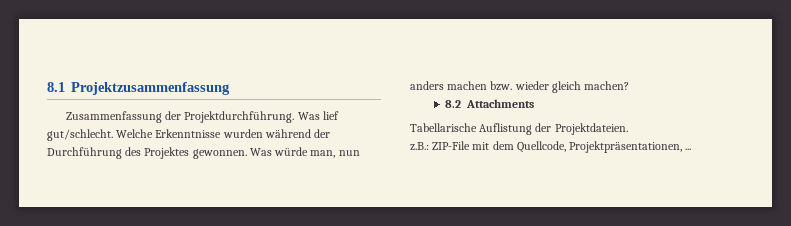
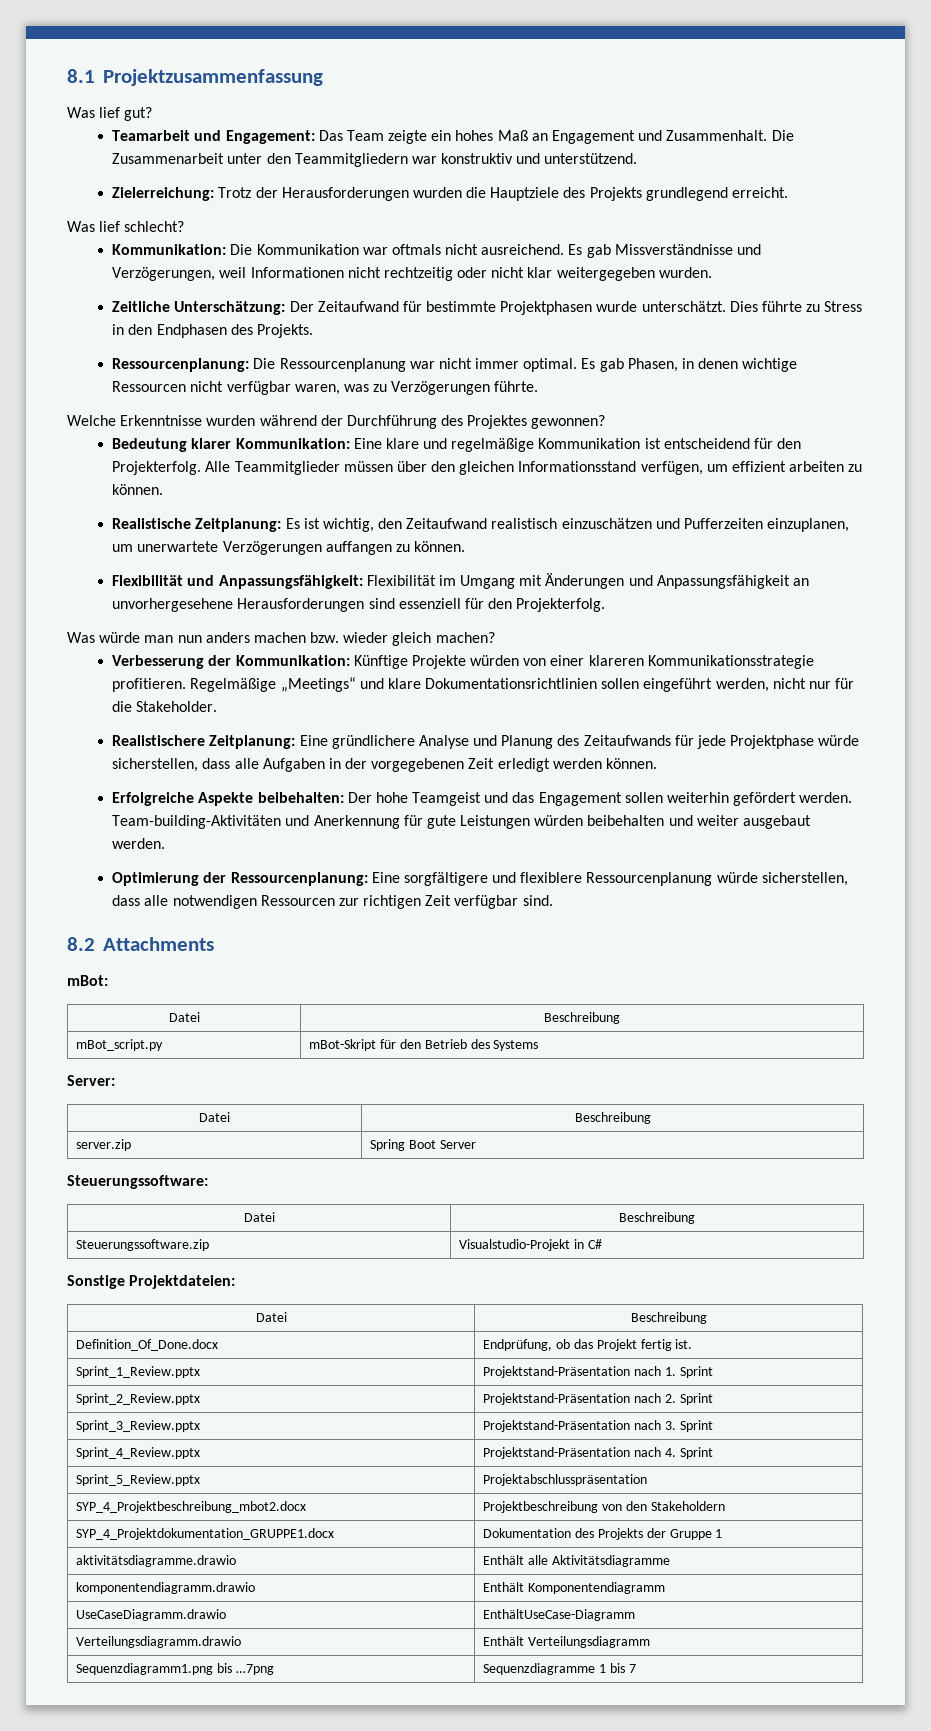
- Zusammenfassung der Projektdurchführung. Was lief gut/schlecht. Welche Erkenntnisse wurden während der Durchführung des Projektes gewonnen. Was würde man, nun anders machen bzw. wieder gleich machen?
+ Was lief gut?
+ Teamarbeit und Engagement: Das Team zeigte ein hohes Maß an Engagement und Zusammenhalt. Die Zusammenarbeit unter den Teammitgliedern war konstruktiv und unterstützend.
+ Zielerreichung: Trotz der Herausforderungen wurden die Hauptziele des Projekts grundlegend erreicht.
+ Was lief schlecht?
+ Kommunikation: Die Kommunikation war oftmals nicht ausreichend. Es gab Missverständnisse und Verzögerungen, weil Informationen nicht rechtzeitig oder nicht klar weitergegeben wurden.
+ Zeitliche Unterschätzung: Der Zeitaufwand für bestimmte Projektphasen wurde unterschätzt. Dies führte zu Stress in den Endphasen des Projekts.
+ Ressourcenplanung: Die Ressourcenplanung war nicht immer optimal. Es gab Phasen, in denen wichtige Ressourcen nicht verfügbar waren, was zu Verzögerungen führte.
+ Welche Erkenntnisse wurden während der Durchführung des Projektes gewonnen?
+ Bedeutung klarer Kommunikation: Eine klare und regelmäßige Kommunikation ist entscheidend für den Projekterfolg. Alle Teammitglieder müssen über den gleichen Informationsstand verfügen, um effizient arbeiten zu können.
+ Realistische Zeitplanung: Es ist wichtig, den Zeitaufwand realistisch einzuschätzen und Pufferzeiten einzuplanen, um unerwartete Verzögerungen auffangen zu können.
+ Flexibilität und Anpassungsfähigkeit: Flexibilität im Umgang mit Änderungen und Anpassungsfähigkeit an unvorhergesehene Herausforderungen sind essenziell für den Projekterfolg.
+ Was würde man nun anders machen bzw. wieder gleich machen?
+ Verbesserung der Kommunikation: Künftige Projekte würden von einer klareren Kommunikationsstrategie profitieren. Regelmäßige „Meetings“ und klare Dokumentationsrichtlinien sollen eingeführt werden, nicht nur für die Stakeholder.
+ Realistischere Zeitplanung: Eine gründlichere Analyse und Planung des Zeitaufwands für jede Projektphase würde sicherstellen, dass alle Aufgaben in der vorgegebenen Zeit erledigt werden können.
+ Erfolgreiche Aspekte beibehalten: Der hohe Teamgeist und das Engagement sollen weiterhin gefördert werden. Team-building-Aktivitäten und Anerkennung für gute Leistungen würden beibehalten und weiter ausgebaut werden.
+ Optimierung der Ressourcenplanung: Eine sorgfältigere und flexiblere Ressourcenplanung würde sicherstellen, dass alle notwendigen Ressourcen zur richtigen Zeit verfügbar sind.
  8.2 Attachments
- Tabellarische Auflistung der Projektdateien.
- z.B.: ZIP-File mit dem Quellcode, Projektpräsentationen, ...
+ mBot:
+ Datei | Beschreibung
+ mBot_script.py | mBot-Skript für den Betrieb des Systems
+ Server:
+ Datei | Beschreibung
+ server.zip | Spring Boot Server
+ Steuerungssoftware:
+ Datei | Beschreibung
+ Steuerungssoftware.zip | Visualstudio-Projekt in C#
+ Sonstige Projektdateien:
+ Datei | Beschreibung
+ Definition_Of_Done.docx | Endprüfung, ob das Projekt fertig ist.
+ Sprint_1_Review.pptx | Projektstand-Präsentation nach 1. Sprint
+ Sprint_2_Review.pptx | Projektstand-Präsentation nach 2. Sprint
+ Sprint_3_Review.pptx | Projektstand-Präsentation nach 3. Sprint
+ Sprint_4_Review.pptx | Projektstand-Präsentation nach 4. Sprint
+ Sprint_5_Review.pptx | Projektabschlusspräsentation
+ SYP_4_Projektbeschreibung_mbot2.docx | Projektbeschreibung von den Stakeholdern
+ SYP_4_Projektdokumentation_GRUPPE1.docx | Dokumentation des Projekts der Gruppe 1
+ aktivitätsdiagramme.drawio | Enthält alle Aktivitätsdiagramme
+ komponentendiagramm.drawio | Enthält Komponentendiagramm
+ UseCaseDiagramm.drawio | EnthältUseCase-Diagramm
+ Verteilungsdiagramm.drawio | Enthält Verteilungsdiagramm
+ Sequenzdiagramm1.png bis …7png | Sequenzdiagramme 1 bis 7

